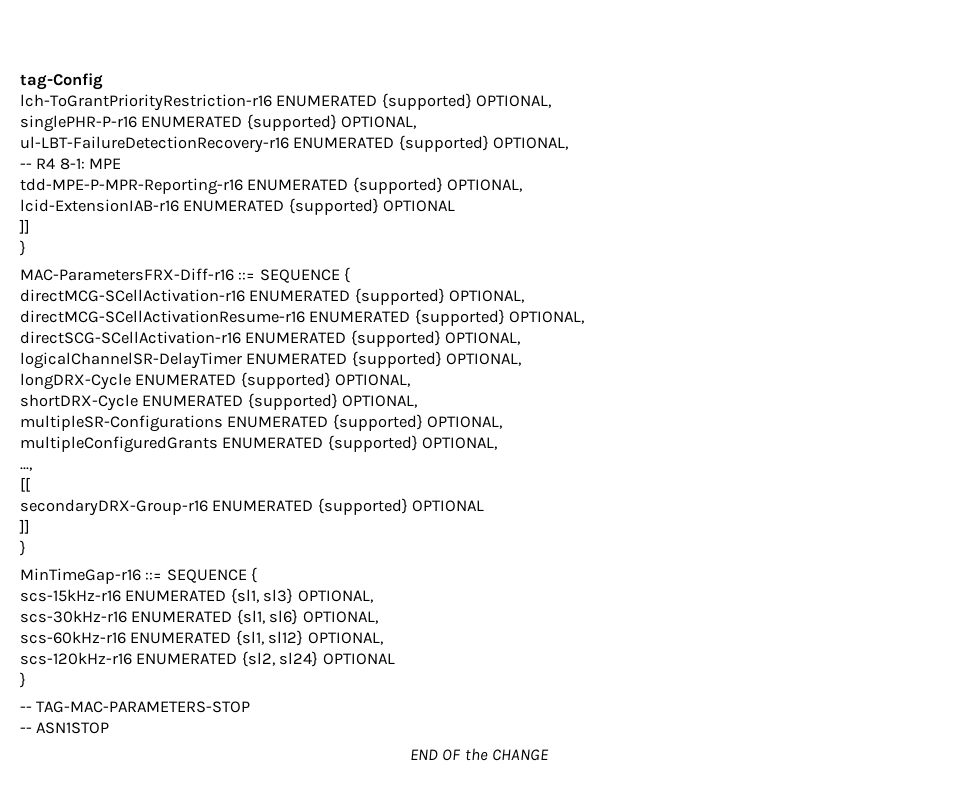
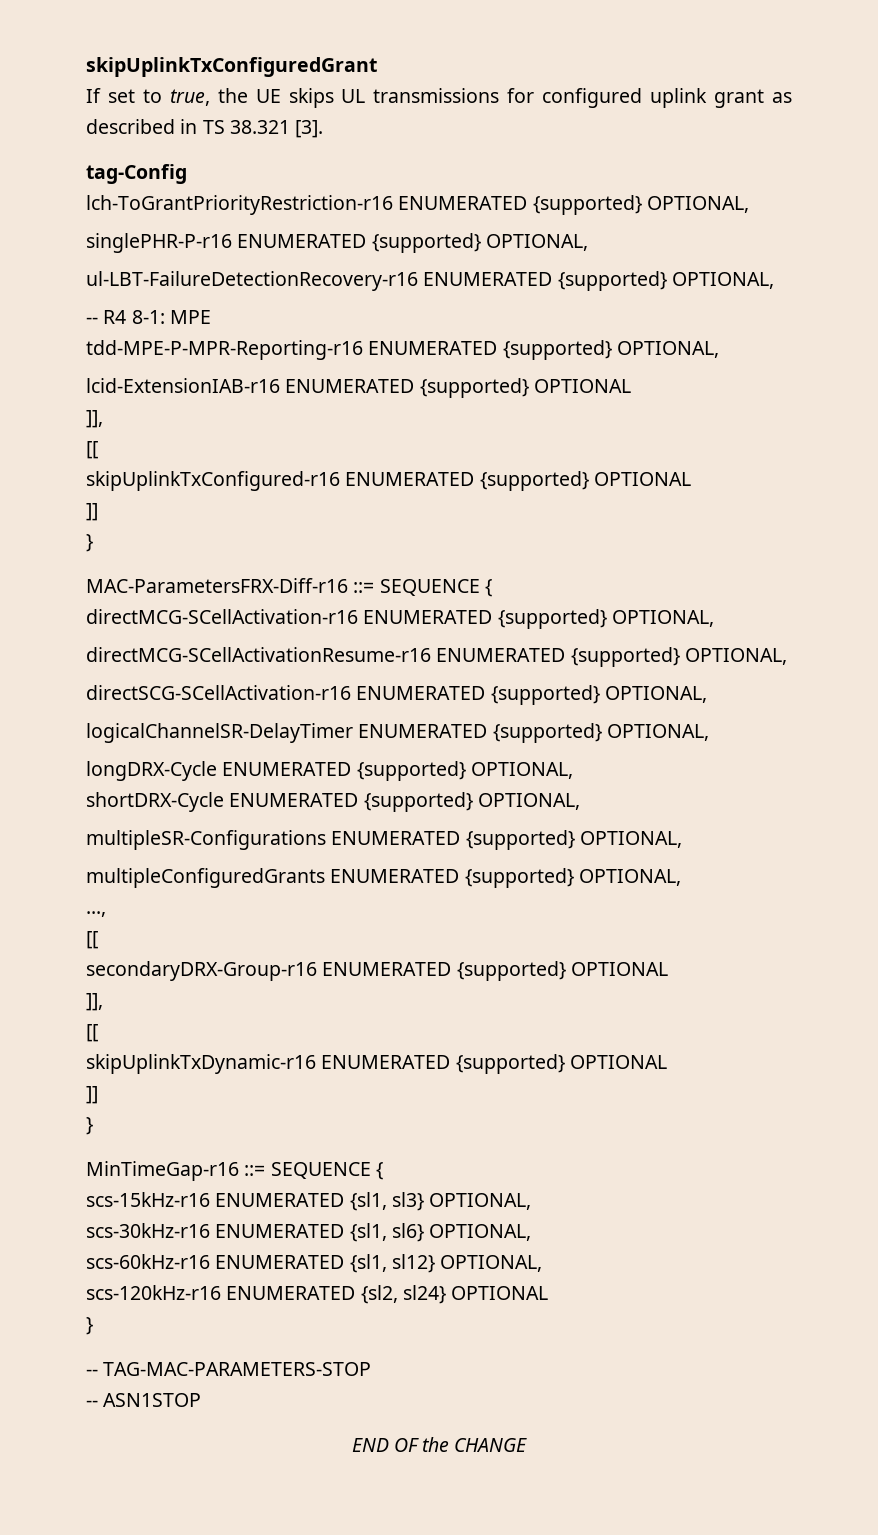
+ skipUplinkTxConfiguredGrant
+ If set to true, the UE skips UL transmissions for configured uplink grant as described in TS 38.321 [3].
  lcid-ExtensionIAB-r16 ENUMERATED {supported} OPTIONAL
+ ]],
+ [[
+ skipUplinkTxConfigured-r16 ENUMERATED {supported} OPTIONAL
  secondaryDRX-Group-r16 ENUMERATED {supported} OPTIONAL
+ ]],
+ [[
+ skipUplinkTxDynamic-r16 ENUMERATED {supported} OPTIONAL

